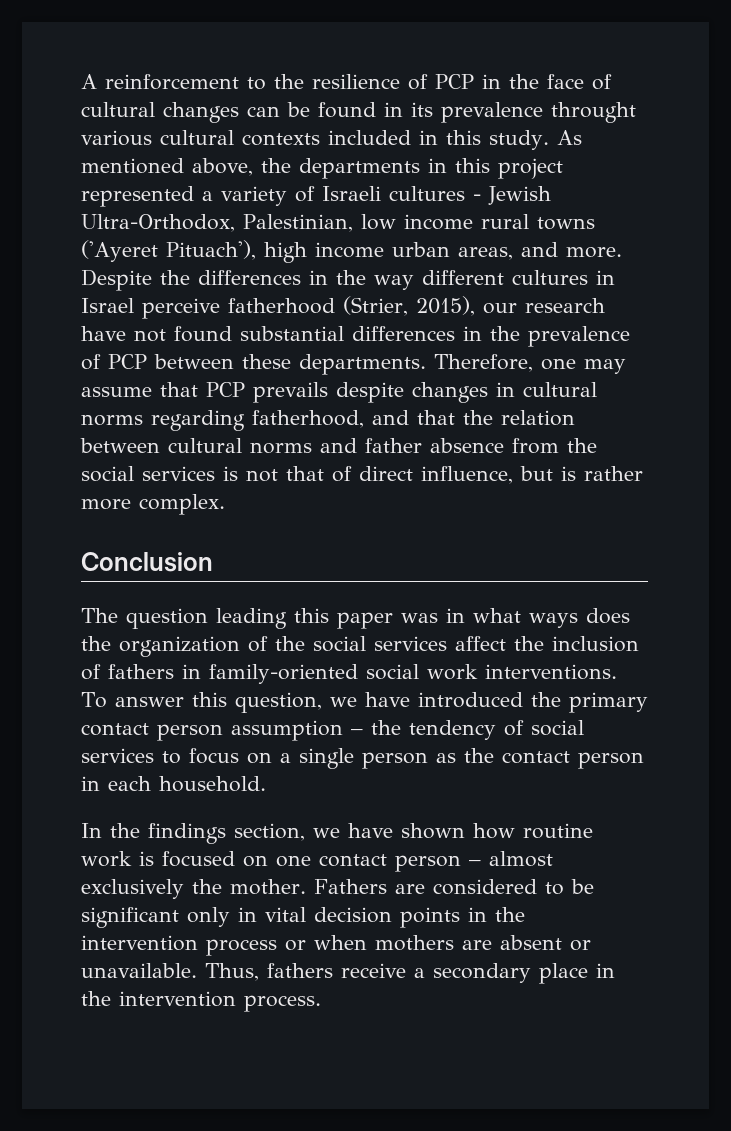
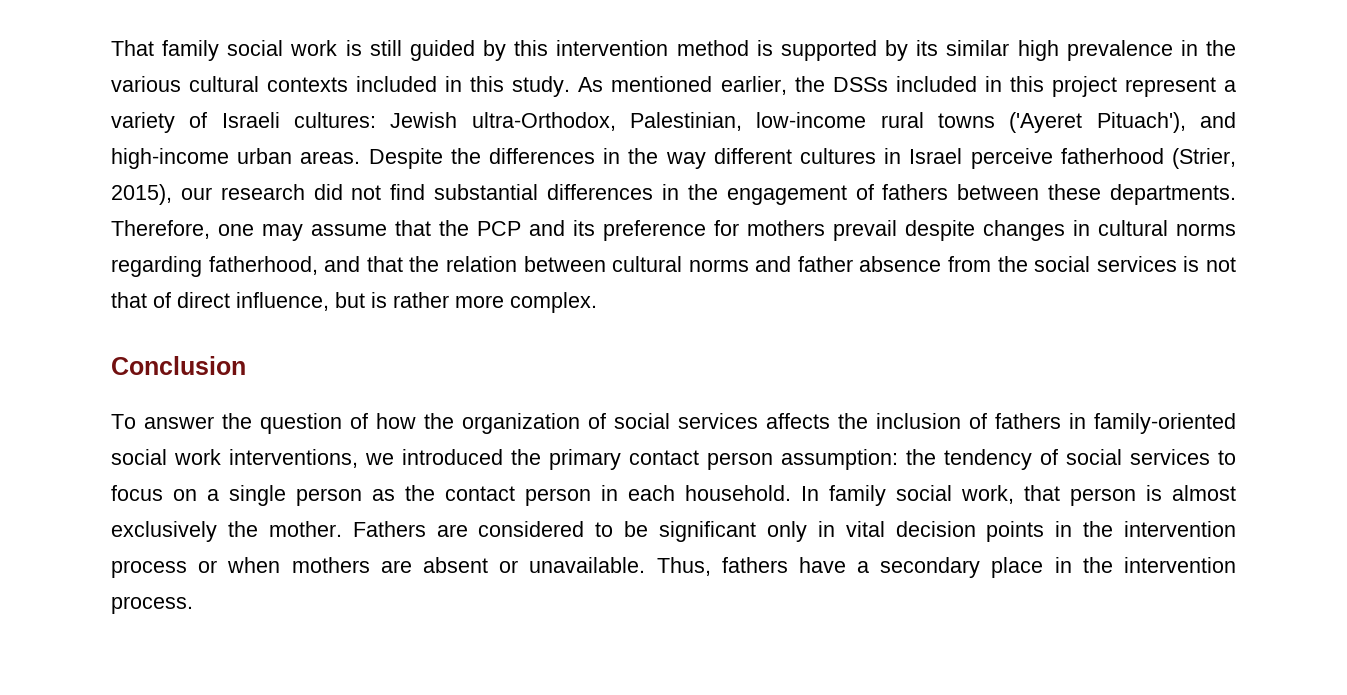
- A reinforcement to the resilience of PCP in the face of cultural changes can be found in its prevalence throught various cultural contexts included in this study.
+ That family social work is still guided by this intervention method is supported by its similar high prevalence in the various cultural contexts included in this study.
- As mentioned above, the departments in this project represented a variety of Israeli cultures - Jewish Ultra-Orthodox, Palestinian, low income rural towns ('Ayeret Pituach'), high income urban areas, and more.
+ As mentioned earlier, the DSSs included in this project represent a variety of Israeli cultures: Jewish ultra-Orthodox, Palestinian, low-income rural towns ('Ayeret Pituach'), and high-income urban areas.
- Despite the differences in the way different cultures in Israel perceive fatherhood (Strier, 2015), our research have not found substantial differences in the prevalence of PCP between these departments.
+ Despite the differences in the way different cultures in Israel perceive fatherhood (Strier, 2015), our research did not find substantial differences in the engagement of fathers between these departments.
- Therefore, one may assume that PCP prevails despite changes in cultural norms regarding fatherhood, and that the relation between cultural norms and father absence from the social services is not that of direct influence, but is rather more complex.
+ Therefore, one may assume that the PCP and its preference for mothers prevail despite changes in cultural norms regarding fatherhood, and that the relation between cultural norms and father absence from the social services is not that of direct influence, but is rather more complex.
- The question leading this paper was in what ways does the organization of the social services affect the inclusion of fathers in family-oriented social work interventions. To answer this question, we have introduced the primary contact person assumption – the tendency of social services to focus on a single person as the contact person in each household.
- In the findings section, we have shown how routine work is focused on one contact person – almost exclusively the mother.
+ To answer the question of how the organization of social services affects the inclusion of fathers in family-oriented social work interventions, we introduced the primary contact person assumption: the tendency of social services to focus on a single person as the contact person in each household. In family social work, that person is almost exclusively the mother.
- Thus, fathers receive a secondary place in the intervention process.
+ Thus, fathers have a secondary place in the intervention process.

